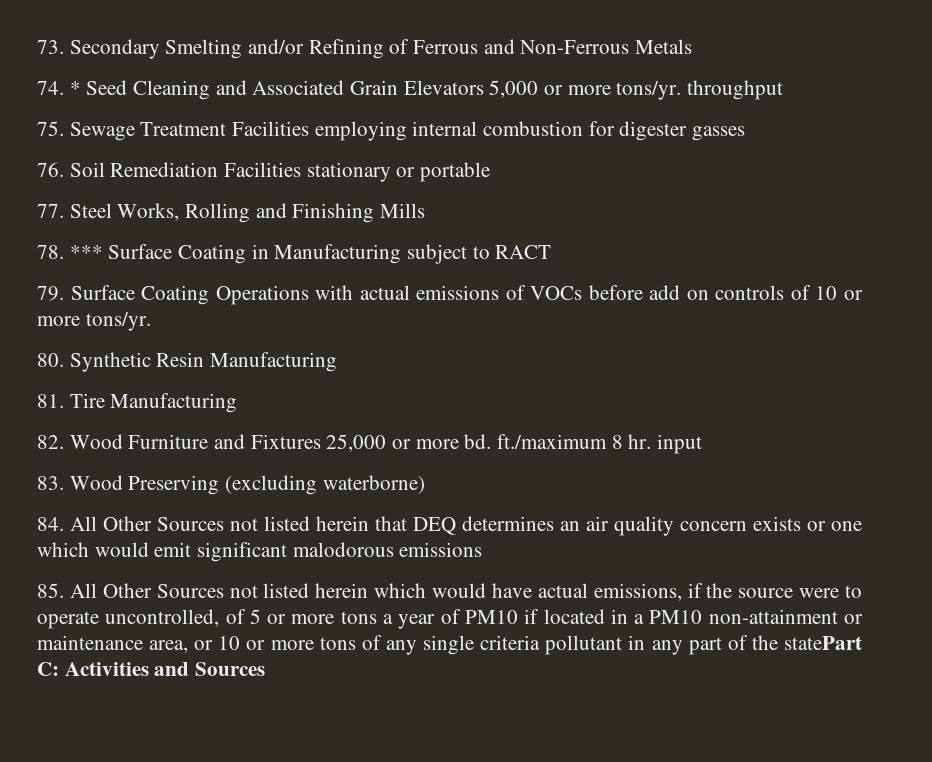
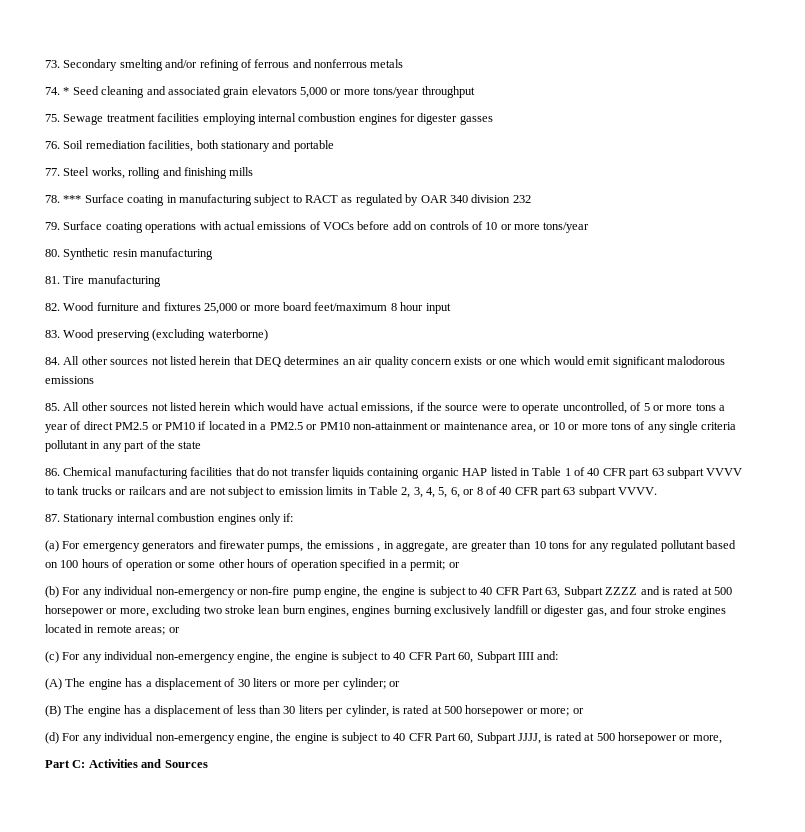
- 73. Secondary Smelting and/or Refining of Ferrous and Non-Ferrous Metals
- 74. * Seed Cleaning and Associated Grain Elevators 5,000 or more tons/yr. throughput
+ 73. Secondary smelting and/or refining of ferrous and nonferrous metals
+ 74. * Seed cleaning and associated grain elevators 5,000 or more tons/year throughput
- 75. Sewage Treatment Facilities employing internal combustion for digester gasses
+ 75. Sewage treatment facilities employing internal combustion engines for digester gasses
- 76. Soil Remediation Facilities stationary or portable
- 77. Steel Works, Rolling and Finishing Mills
+ 76. Soil remediation facilities, both stationary and portable
+ 77. Steel works, rolling and finishing mills
- 78. *** Surface Coating in Manufacturing subject to RACT
+ 78. *** Surface coating in manufacturing subject to RACT as regulated by OAR 340 division 232
- 79. Surface Coating Operations with actual emissions of VOCs before add on controls of 10 or more tons/yr.
+ 79. Surface coating operations with actual emissions of VOCs before add on controls of 10 or more tons/year
- 80. Synthetic Resin Manufacturing
+ 80. Synthetic resin manufacturing
- 81. Tire Manufacturing
+ 81. Tire manufacturing
- 82. Wood Furniture and Fixtures 25,000 or more bd. ft./maximum 8 hr. input
+ 82. Wood furniture and fixtures 25,000 or more board feet/maximum 8 hour input
- 83. Wood Preserving (excluding waterborne)
+ 83. Wood preserving (excluding waterborne)
- 84. All Other Sources not listed herein that DEQ determines an air quality concern exists or one which would emit significant malodorous emissions
+ 84. All other sources not listed herein that DEQ determines an air quality concern exists or one which would emit significant malodorous emissions
- 85. All Other Sources not listed herein which would have actual emissions, if the source were to operate uncontrolled, of 5 or more tons a year of PM10 if located in a PM10 non-attainment or maintenance area, or 10 or more tons of any single criteria pollutant in any part of the statePart C: Activities and Sources
+ 85. All other sources not listed herein which would have actual emissions, if the source were to operate uncontrolled, of 5 or more tons a year of direct PM2.5 or PM10 if located in a PM2.5 or PM10 non-attainment or maintenance area, or 10 or more tons of any single criteria pollutant in any part of the state
+ 86. Chemical manufacturing facilities that do not transfer liquids containing organic HAP listed in Table 1 of 40 CFR part 63 subpart VVVV to tank trucks or railcars and are not subject to emission limits in Table 2, 3, 4, 5, 6, or 8 of 40 CFR part 63 subpart VVVV.
+ 87. Stationary internal combustion engines only if:
+ (a) For emergency generators and firewater pumps, the emissions , in aggregate, are greater than 10 tons for any regulated pollutant based on 100 hours of operation or some other hours of operation specified in a permit; or
+ (b) For any individual non-emergency or non-fire pump engine, the engine is subject to 40 CFR Part 63, Subpart ZZZZ and is rated at 500 horsepower or more, excluding two stroke lean burn engines, engines burning exclusively landfill or digester gas, and four stroke engines located in remote areas; or
+ (c) For any individual non-emergency engine, the engine is subject to 40 CFR Part 60, Subpart IIII and:
+ (A) The engine has a displacement of 30 liters or more per cylinder; or
+ (B) The engine has a displacement of less than 30 liters per cylinder, is rated at 500 horsepower or more; or
+ (d) For any individual non-emergency engine, the engine is subject to 40 CFR Part 60, Subpart JJJJ, is rated at 500 horsepower or more,
+ Part C: Activities and Sources

